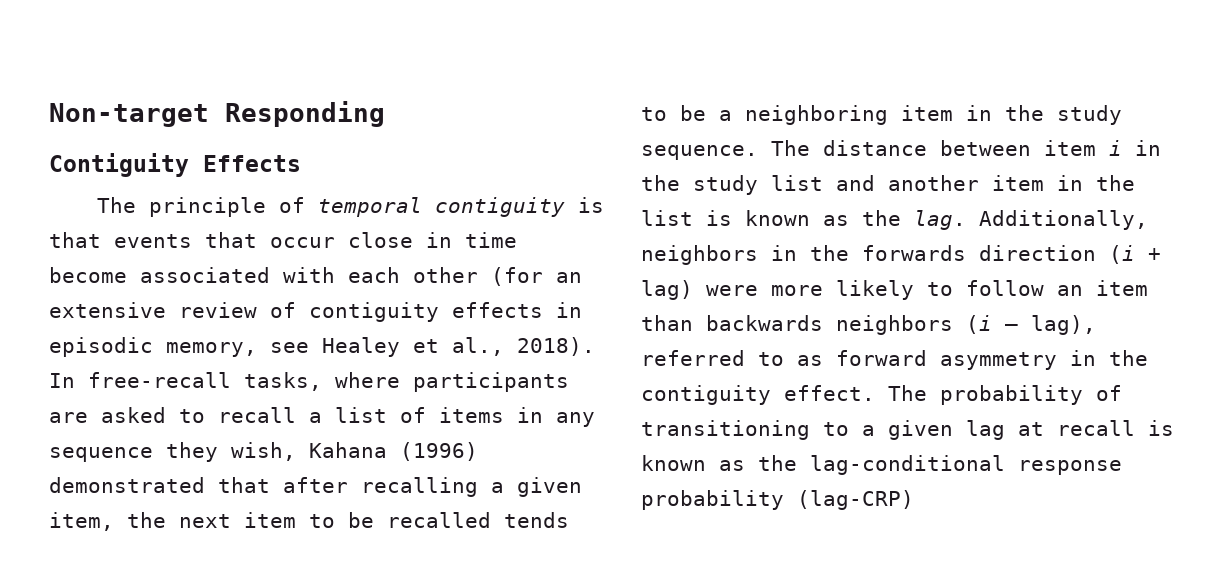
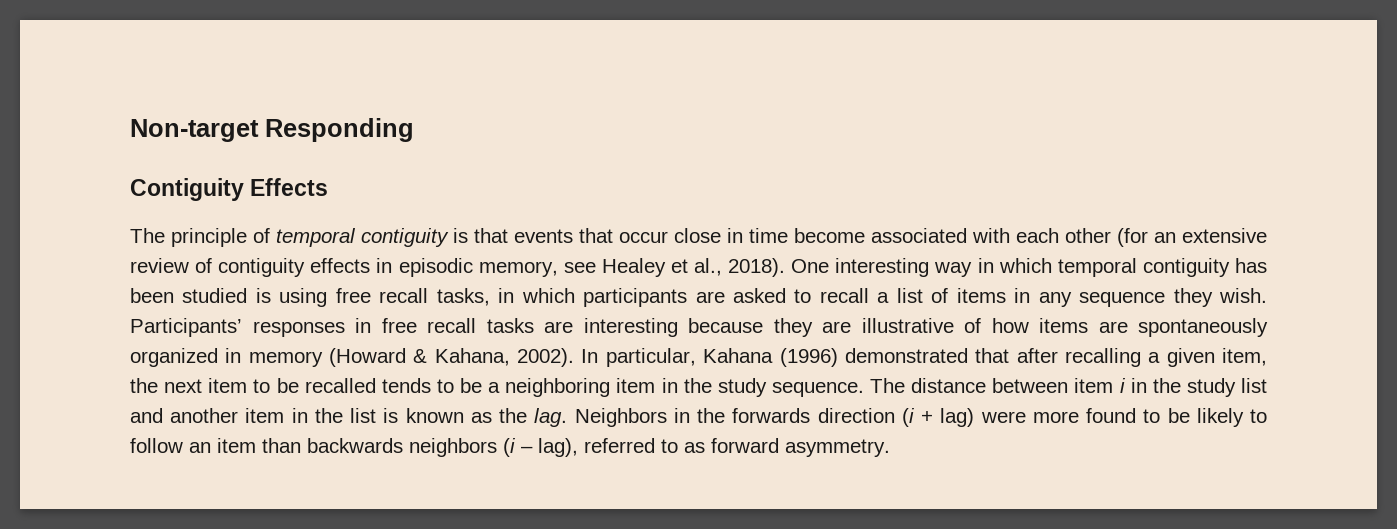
- In free-recall tasks, where participants are asked to recall a list of items in any sequence they wish, Kahana (1996) demonstrated that after recalling a given item, the next item to be recalled tends to be a neighboring item in the study sequence.
+ One interesting way in which temporal contiguity has been studied is using free recall tasks, in which participants are asked to recall a list of items in any sequence they wish. Participants’ responses in free recall tasks are interesting because they are illustrative of how items are spontaneously organized in memory (Howard & Kahana, 2002). In particular, Kahana (1996) demonstrated that after recalling a given item, the next item to be recalled tends to be a neighboring item in the study sequence.
- Additionally, neighbors in the forwards direction (i + lag) were more likely to follow an item than backwards neighbors (i – lag), referred to as forward asymmetry in the contiguity effect. The probability of transitioning to a given lag at recall is known as the lag-conditional response probability (lag-CRP)
+ Neighbors in the forwards direction (i + lag) were more found to be likely to follow an item than backwards neighbors (i – lag), referred to as forward asymmetry.

